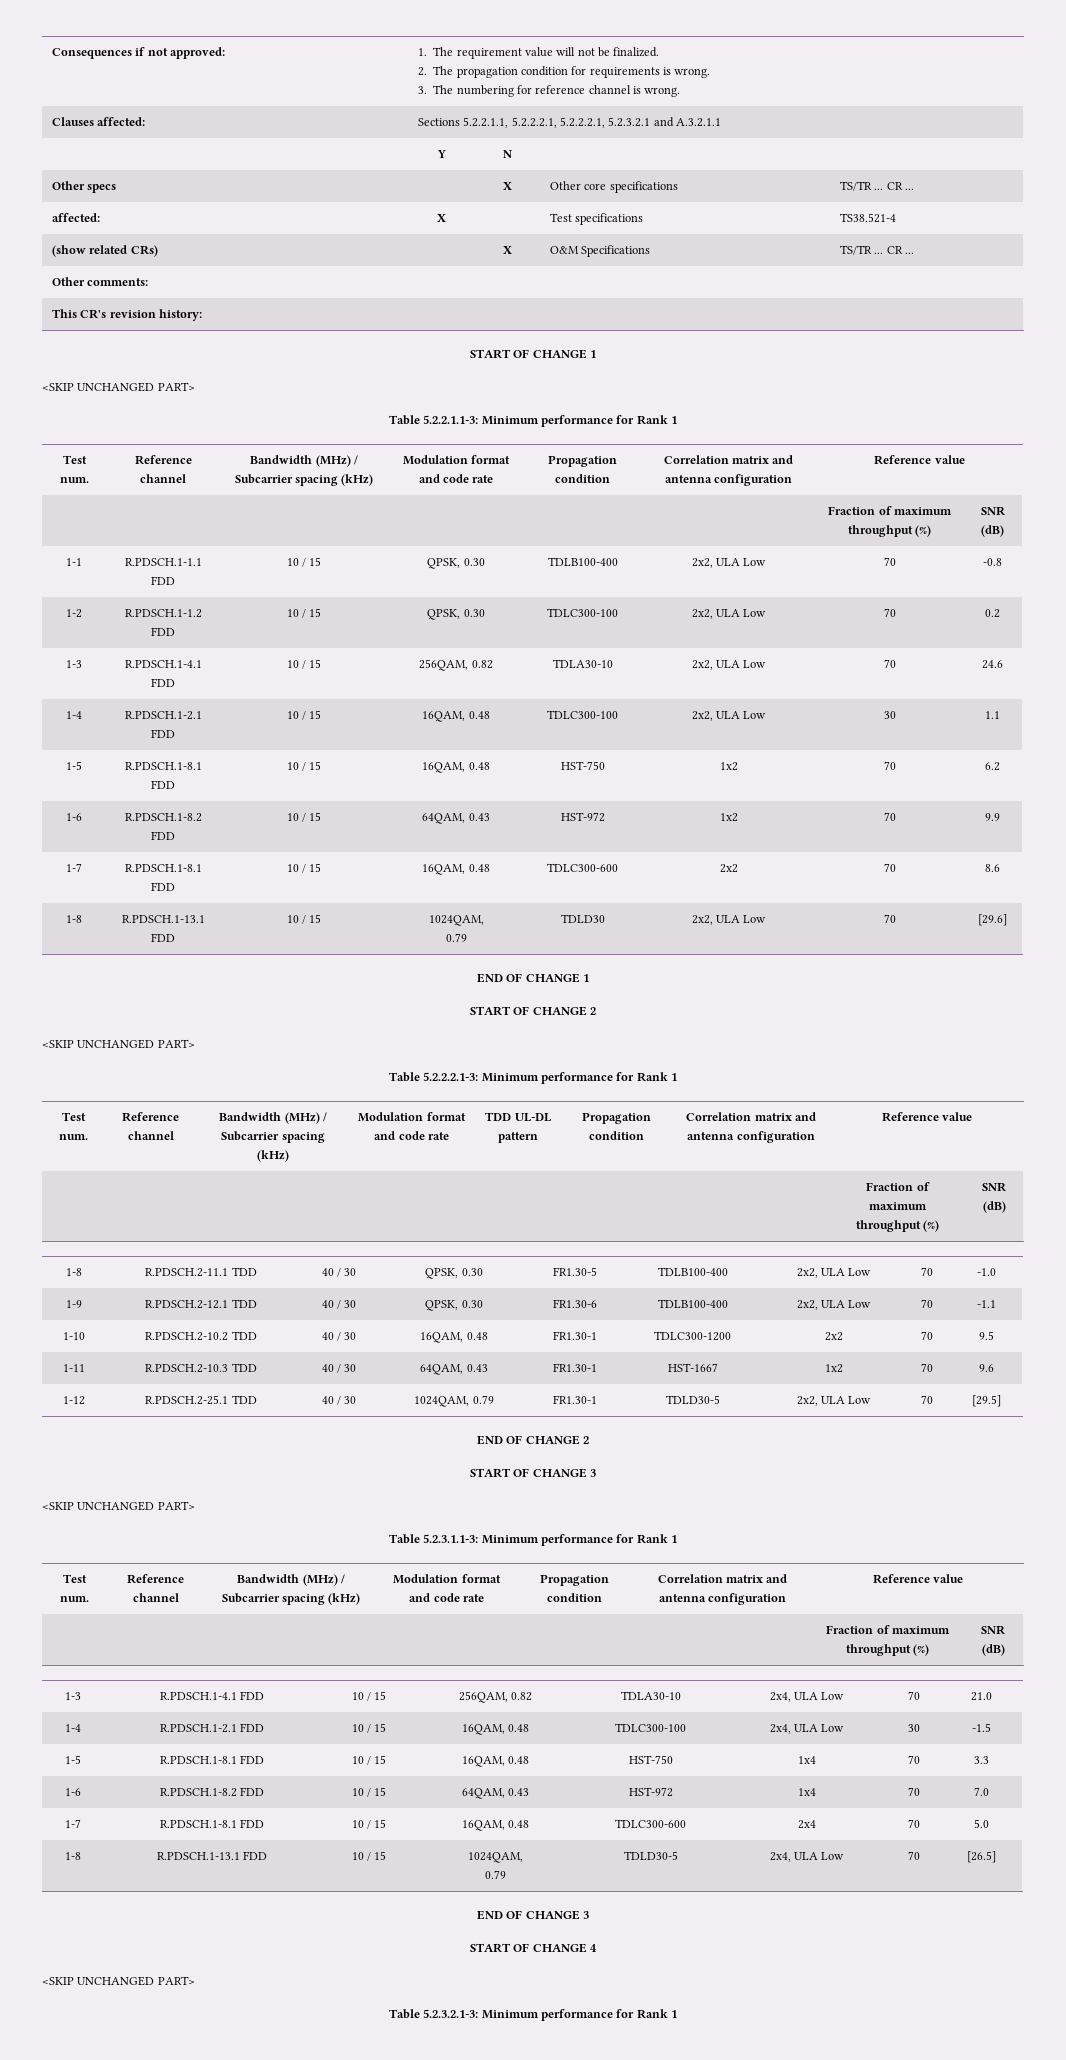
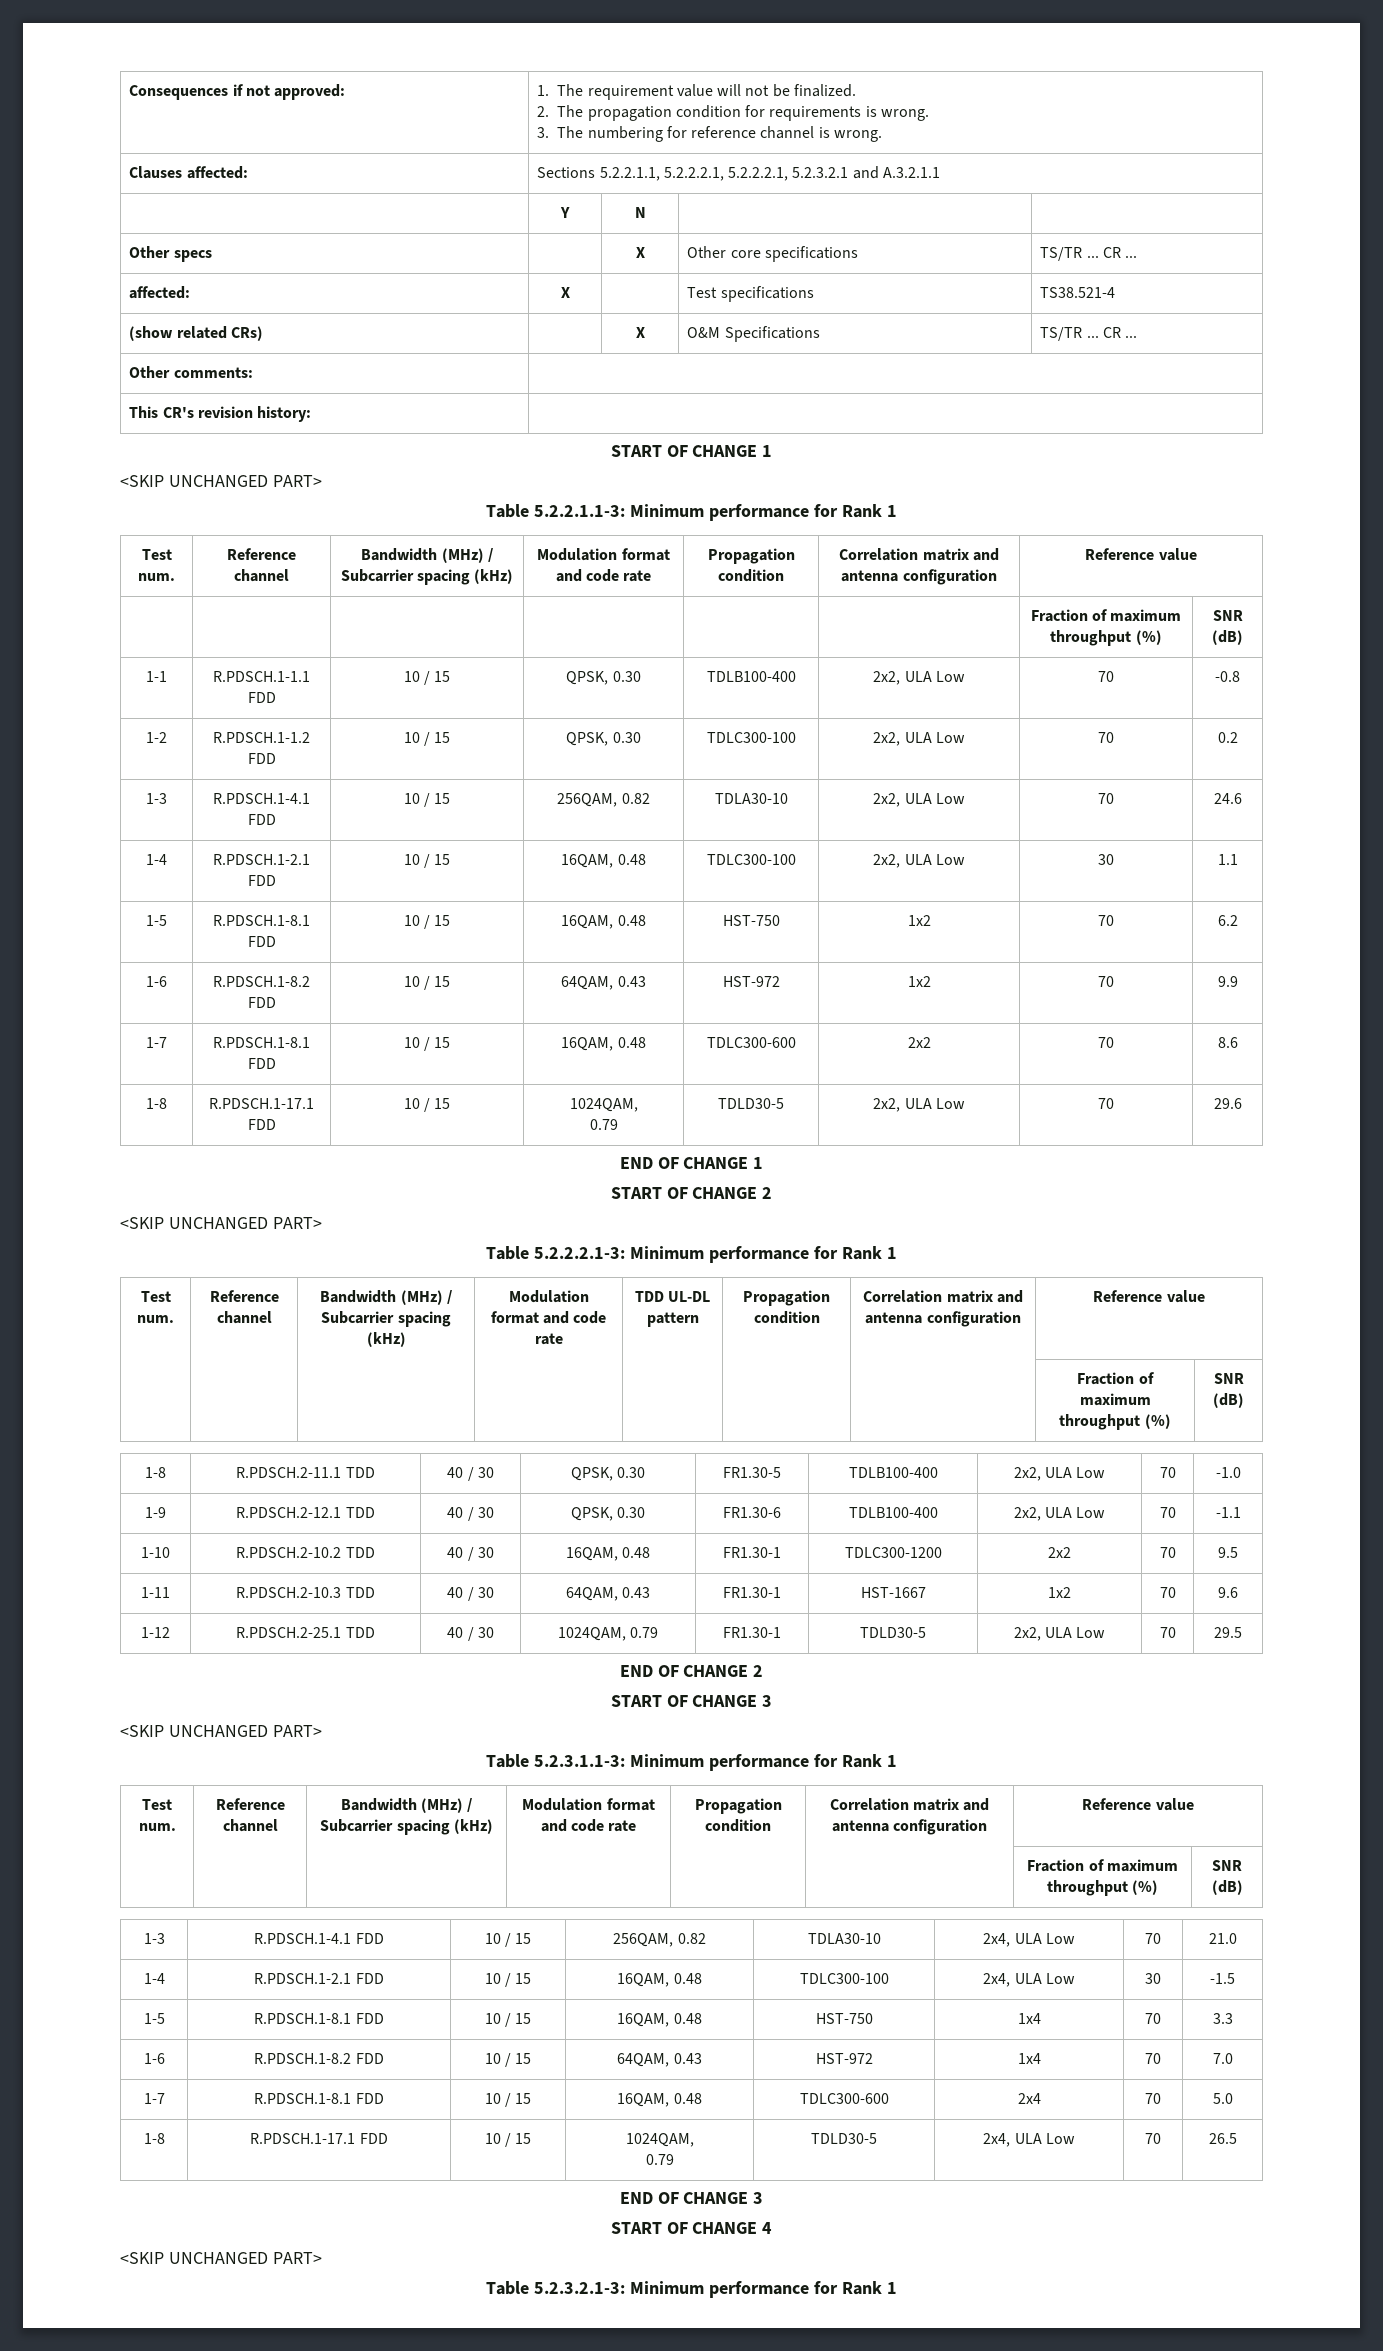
  1-7 | R.PDSCH.1-8.1 FDD | 10 / 15 | 16QAM, 0.48 | TDLC300-600 | 2x2 | 70 | 8.6
- 1-8 | R.PDSCH.1-13.1 FDD | 10 / 15 | 1024QAM,
- 0.79 | TDLD30 | 2x2, ULA Low | 70 | [29.6]
+ 1-8 | R.PDSCH.1-17.1 FDD | 10 / 15 | 1024QAM,
+ 0.79 | TDLD30-5 | 2x2, ULA Low | 70 | 29.6
- 1-12 | R.PDSCH.2-25.1 TDD | 40 / 30 | 1024QAM, 0.79 | FR1.30-1 | TDLD30-5 | 2x2, ULA Low | 70 | [29.5]
+ 1-12 | R.PDSCH.2-25.1 TDD | 40 / 30 | 1024QAM, 0.79 | FR1.30-1 | TDLD30-5 | 2x2, ULA Low | 70 | 29.5
  1-7 | R.PDSCH.1-8.1 FDD | 10 / 15 | 16QAM, 0.48 | TDLC300-600 | 2x4 | 70 | 5.0
- 1-8 | R.PDSCH.1-13.1 FDD | 10 / 15 | 1024QAM,
- 0.79 | TDLD30-5 | 2x4, ULA Low | 70 | [26.5]
+ 1-8 | R.PDSCH.1-17.1 FDD | 10 / 15 | 1024QAM,
+ 0.79 | TDLD30-5 | 2x4, ULA Low | 70 | 26.5

